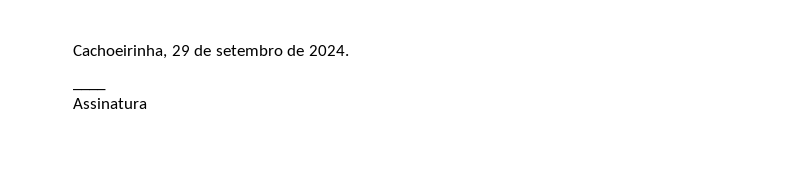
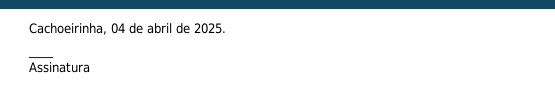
- Cachoeirinha, 29 de setembro de 2024.
+ Cachoeirinha, 04 de abril de 2025.

